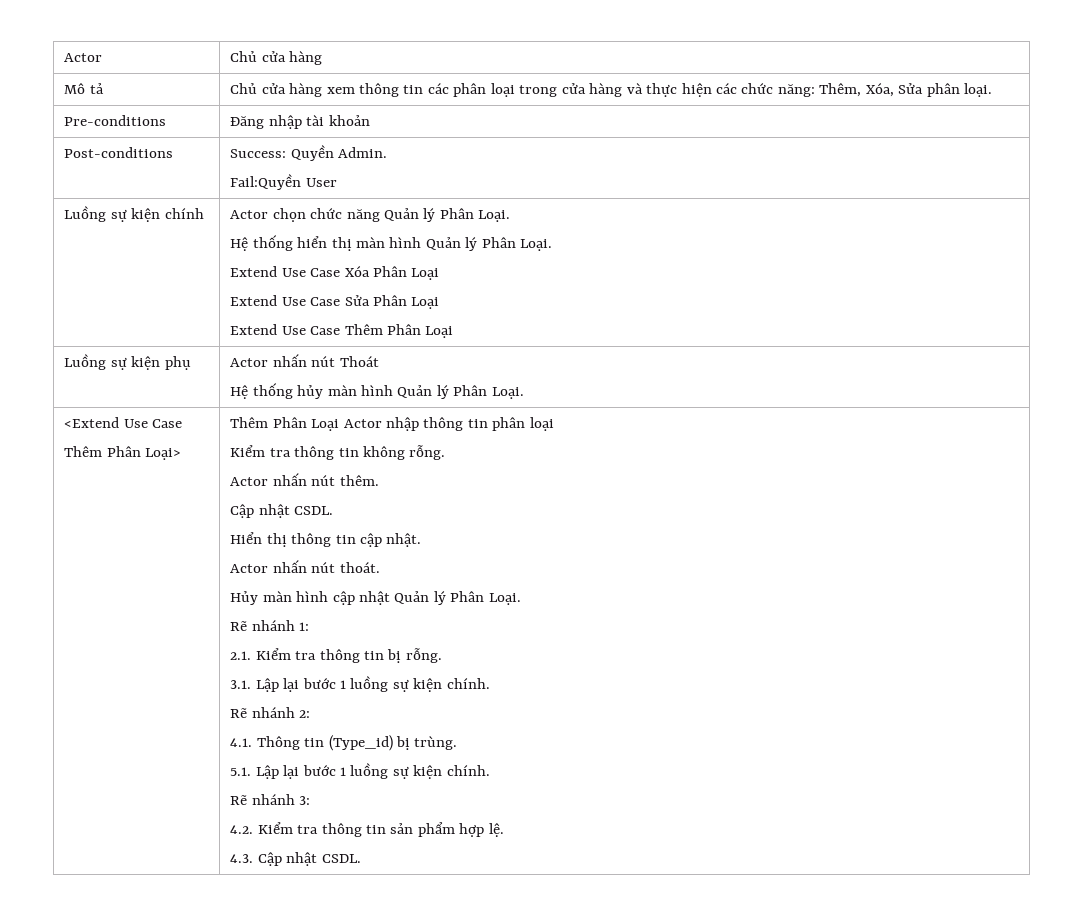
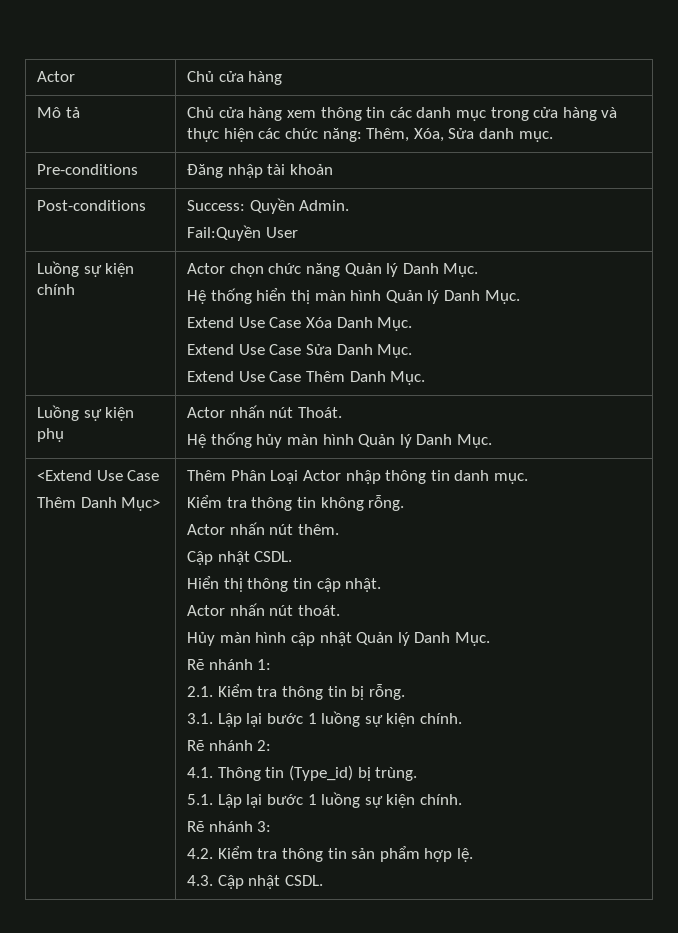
- Mô tả | Chủ cửa hàng xem thông tin các phân loại trong cửa hàng và thực hiện các chức năng: Thêm, Xóa, Sửa phân loại.
+ Mô tả | Chủ cửa hàng xem thông tin các danh mục trong cửa hàng và thực hiện các chức năng: Thêm, Xóa, Sửa danh mục.
- Luồng sự kiện chính | Actor chọn chức năng Quản lý Phân Loại.
- Hệ thống hiển thị màn hình Quản lý Phân Loại.
- Extend Use Case Xóa Phân Loại
- Extend Use Case Sửa Phân Loại
- Extend Use Case Thêm Phân Loại
+ Luồng sự kiện chính | Actor chọn chức năng Quản lý Danh Mục.
+ Hệ thống hiển thị màn hình Quản lý Danh Mục.
+ Extend Use Case Xóa Danh Mục.
+ Extend Use Case Sửa Danh Mục.
+ Extend Use Case Thêm Danh Mục.
- Luồng sự kiện phụ | Actor nhấn nút Thoát
- Hệ thống hủy màn hình Quản lý Phân Loại.
+ Luồng sự kiện phụ | Actor nhấn nút Thoát.
+ Hệ thống hủy màn hình Quản lý Danh Mục.
- Thêm Phân Loại>
+ Thêm Danh Mục>
- Thêm Phân Loại Actor nhập thông tin phân loại
+ Thêm Phân Loại Actor nhập thông tin danh mục.
- Hủy màn hình cập nhật Quản lý Phân Loại.
+ Hủy màn hình cập nhật Quản lý Danh Mục.

